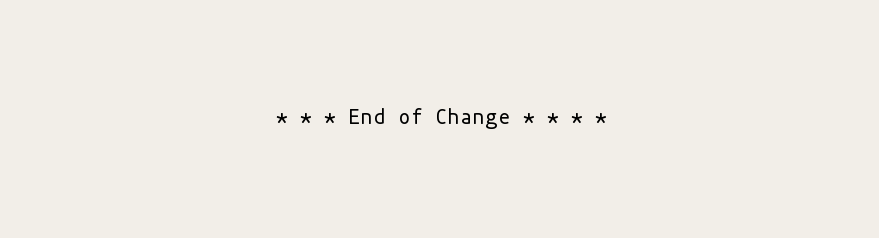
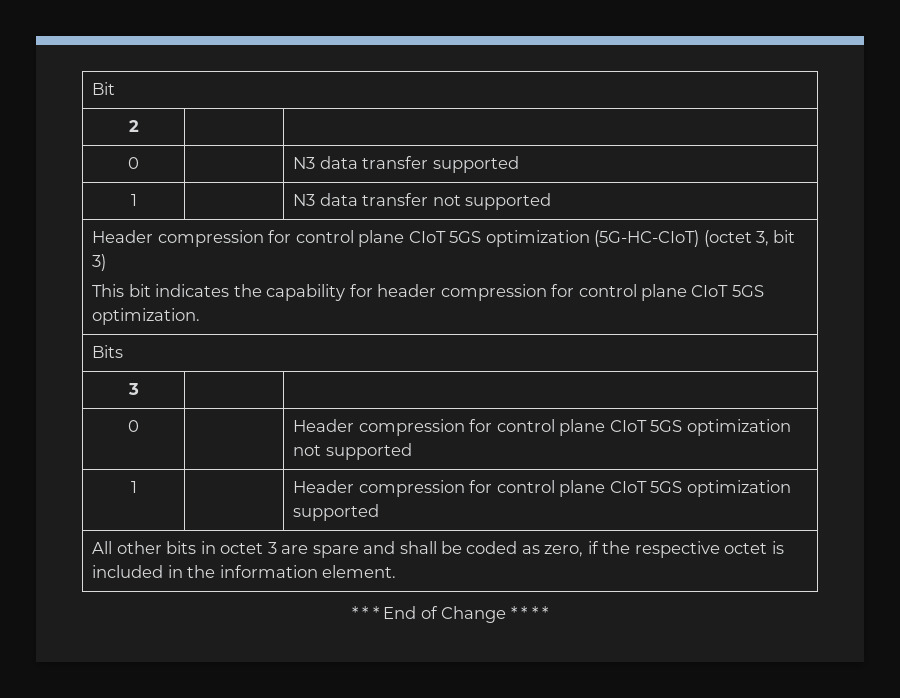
+ Bit
+ 2 | |
+ 0 | | N3 data transfer supported
+ 1 | | N3 data transfer not supported
+ Header compression for control plane CIoT 5GS optimization (5G-HC-CIoT) (octet 3, bit 3)
+ This bit indicates the capability for header compression for control plane CIoT 5GS optimization.
+ Bits
+ 3 | |
+ 0 | | Header compression for control plane CIoT 5GS optimization not supported
+ 1 | | Header compression for control plane CIoT 5GS optimization supported
+ All other bits in octet 3 are spare and shall be coded as zero, if the respective octet is included in the information element.

